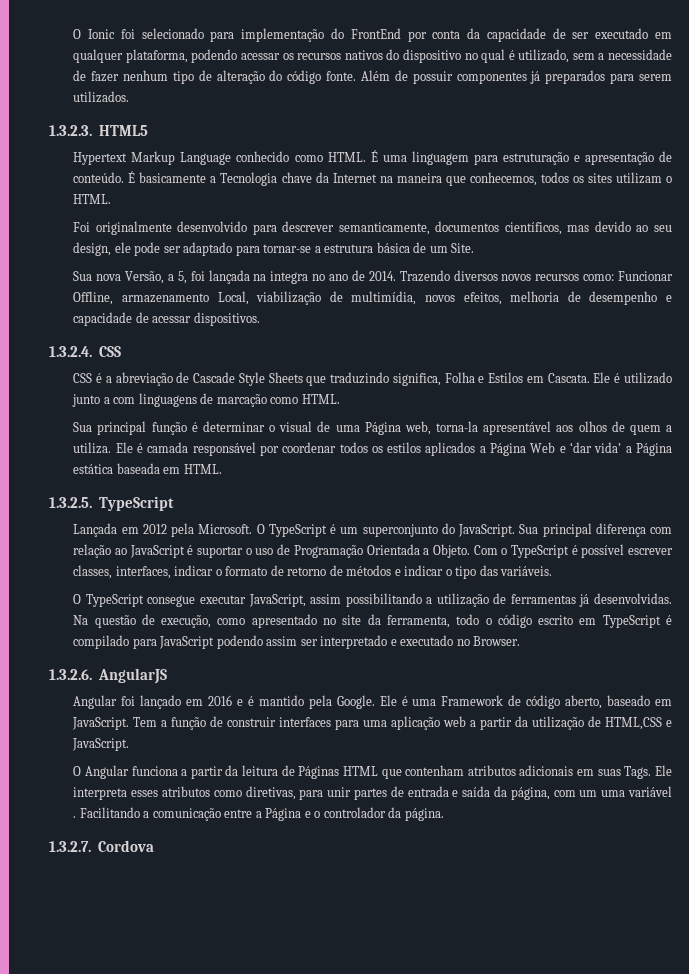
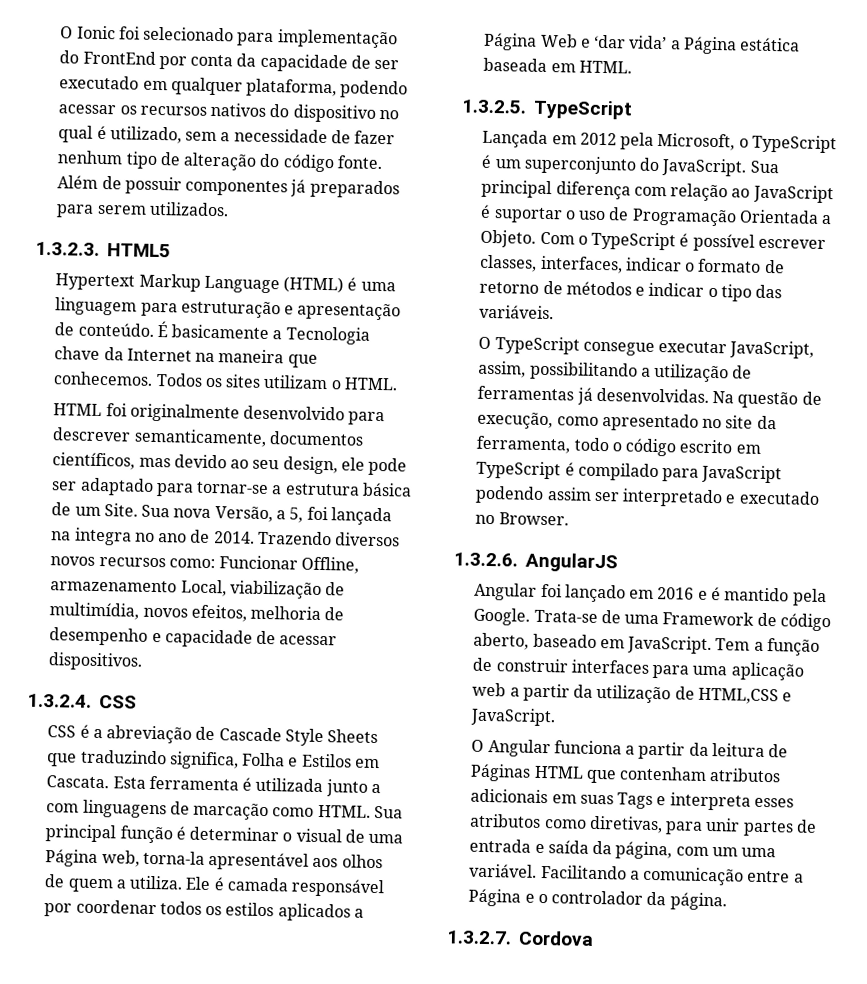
- Hypertext Markup Language conhecido como HTML. É uma linguagem para estruturação e apresentação de conteúdo.
+ Hypertext Markup Language (HTML) é uma linguagem para estruturação e apresentação de conteúdo.
- É basicamente a Tecnologia chave da Internet na maneira que conhecemos, todos os sites utilizam o HTML.
+ É basicamente a Tecnologia chave da Internet na maneira que conhecemos. Todos os sites utilizam o HTML.
- Foi originalmente desenvolvido para descrever semanticamente, documentos científicos, mas devido ao seu design, ele pode ser adaptado para tornar-se a estrutura básica de um Site.
- Sua nova Versão, a 5, foi lançada na integra no ano de 2014.
+ HTML foi originalmente desenvolvido para descrever semanticamente, documentos científicos, mas devido ao seu design, ele pode ser adaptado para tornar-se a estrutura básica de um Site. Sua nova Versão, a 5, foi lançada na integra no ano de 2014.
- Ele é utilizado junto a com linguagens de marcação como HTML.
- Sua principal função é determinar o visual de uma Página web, torna-la apresentável aos olhos de quem a utiliza.
+ Esta ferramenta é utilizada junto a com linguagens de marcação como HTML. Sua principal função é determinar o visual de uma Página web, torna-la apresentável aos olhos de quem a utiliza.
- Lançada em 2012 pela Microsoft. O TypeScript é um superconjunto do JavaScript.
+ Lançada em 2012 pela Microsoft, o TypeScript é um superconjunto do JavaScript.
- O TypeScript consegue executar JavaScript, assim possibilitando a utilização de ferramentas já desenvolvidas.
+ O TypeScript consegue executar JavaScript, assim, possibilitando a utilização de ferramentas já desenvolvidas.
- Ele é uma Framework de código aberto, baseado em JavaScript.
+ Trata-se de uma Framework de código aberto, baseado em JavaScript.
- O Angular funciona a partir da leitura de Páginas HTML que contenham atributos adicionais em suas Tags. Ele interpreta esses atributos como diretivas, para unir partes de entrada e saída da página, com um uma variável .
+ O Angular funciona a partir da leitura de Páginas HTML que contenham atributos adicionais em suas Tags e interpreta esses atributos como diretivas, para unir partes de entrada e saída da página, com um uma variável.

